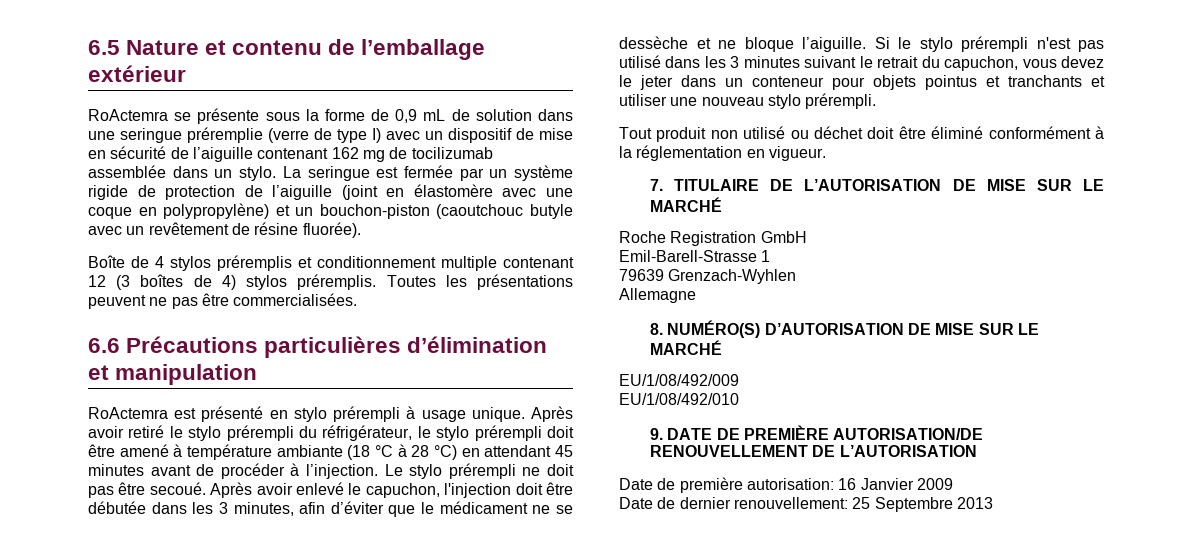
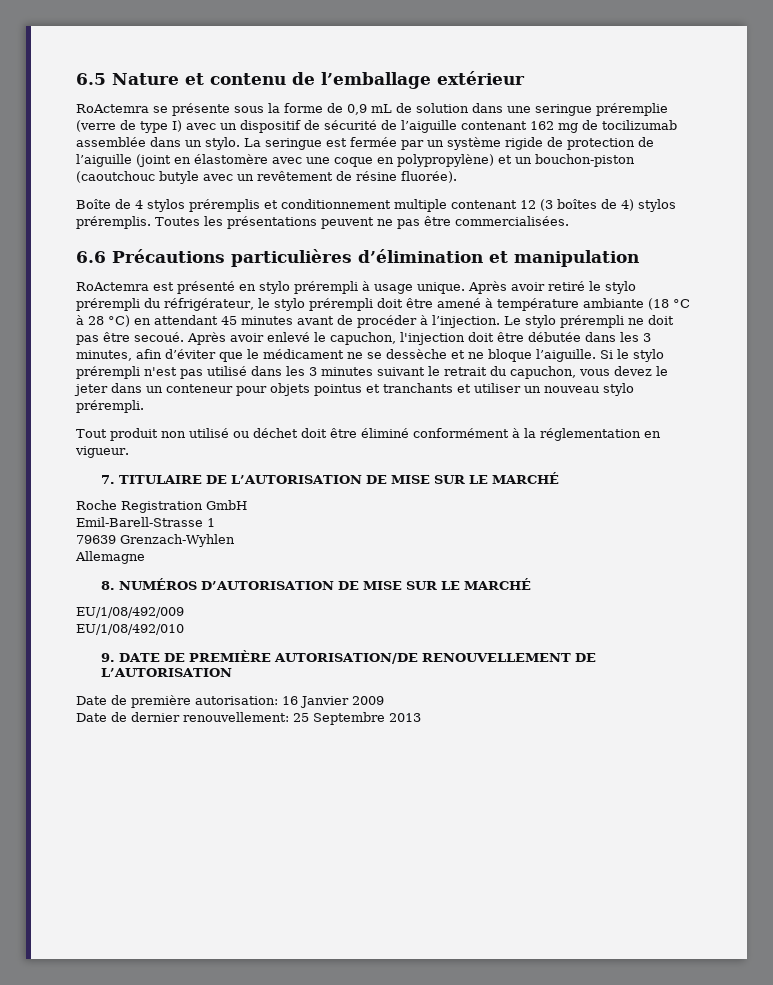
- RoActemra se présente sous la forme de 0,9 mL de solution dans une seringue préremplie (verre de type I) avec un dispositif de mise en sécurité de l’aiguille contenant 162 mg de tocilizumab assemblée dans un stylo.
+ RoActemra se présente sous la forme de 0,9 mL de solution dans une seringue préremplie (verre de type I) avec un dispositif de sécurité de l’aiguille contenant 162 mg de tocilizumab assemblée dans un stylo.
- Si le stylo prérempli n'est pas utilisé dans les 3 minutes suivant le retrait du capuchon, vous devez le jeter dans un conteneur pour objets pointus et tranchants et utiliser une nouveau stylo prérempli.
+ Si le stylo prérempli n'est pas utilisé dans les 3 minutes suivant le retrait du capuchon, vous devez le jeter dans un conteneur pour objets pointus et tranchants et utiliser un nouveau stylo prérempli.
- 8. NUMÉRO(S) D’AUTORISATION DE MISE SUR LE MARCHÉ
+ 8. NUMÉROS D’AUTORISATION DE MISE SUR LE MARCHÉ

